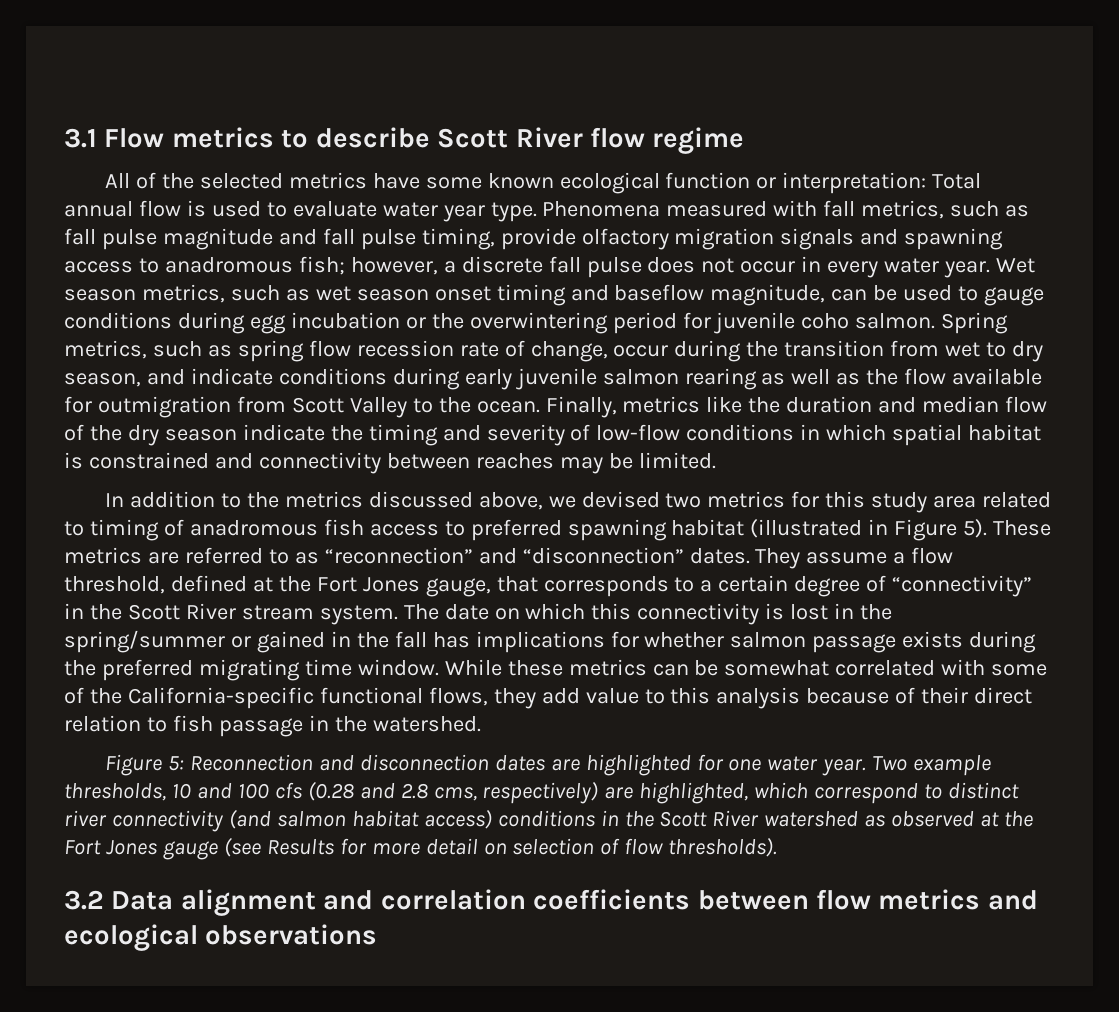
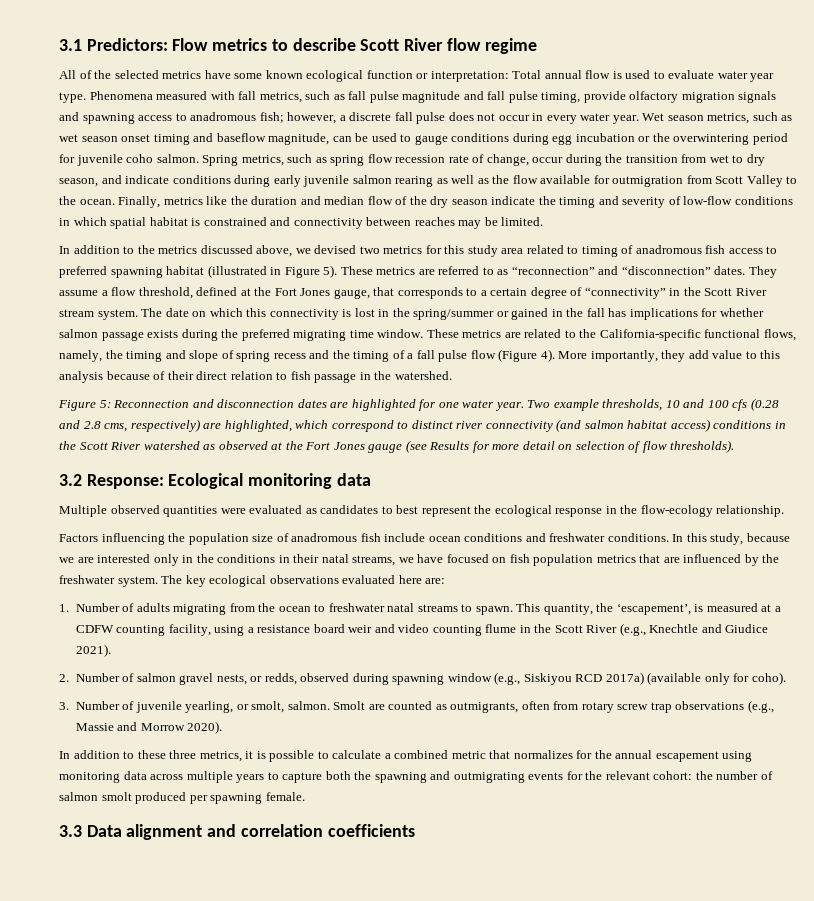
- 3.1 Flow metrics to describe Scott River flow regime
+ 3.1 Predictors: Flow metrics to describe Scott River flow regime
- While these metrics can be somewhat correlated with some of the California-specific functional flows, they add value to this analysis because of their direct relation to fish passage in the watershed.
+ These metrics are related to the California-specific functional flows, namely, the timing and slope of spring recess and the timing of a fall pulse flow (Figure 4). More importantly, they add value to this analysis because of their direct relation to fish passage in the watershed.
- 3.2 Data alignment and correlation coefficients between flow metrics and ecological observations
+ 3.2 Response: Ecological monitoring data
+ Multiple observed quantities were evaluated as candidates to best represent the ecological response in the flow-ecology relationship.
+ Factors influencing the population size of anadromous fish include ocean conditions and freshwater conditions. In this study, because we are interested only in the conditions in their natal streams, we have focused on fish population metrics that are influenced by the freshwater system. The key ecological observations evaluated here are:
+ 1. Number of adults migrating from the ocean to freshwater natal streams to spawn. This quantity, the ‘escapement’, is measured at a CDFW counting facility, using a resistance board weir and video counting flume in the Scott River (e.g., Knechtle and Giudice 2021).
+ 2. Number of salmon gravel nests, or redds, observed during spawning window (e.g., Siskiyou RCD 2017a) (available only for coho).
+ 3. Number of juvenile yearling, or smolt, salmon. Smolt are counted as outmigrants, often from rotary screw trap observations (e.g., Massie and Morrow 2020).
+ In addition to these three metrics, it is possible to calculate a combined metric that normalizes for the annual escapement using monitoring data across multiple years to capture both the spawning and outmigrating events for the relevant cohort: the number of salmon smolt produced per spawning female.
+ 3.3 Data alignment and correlation coefficients

